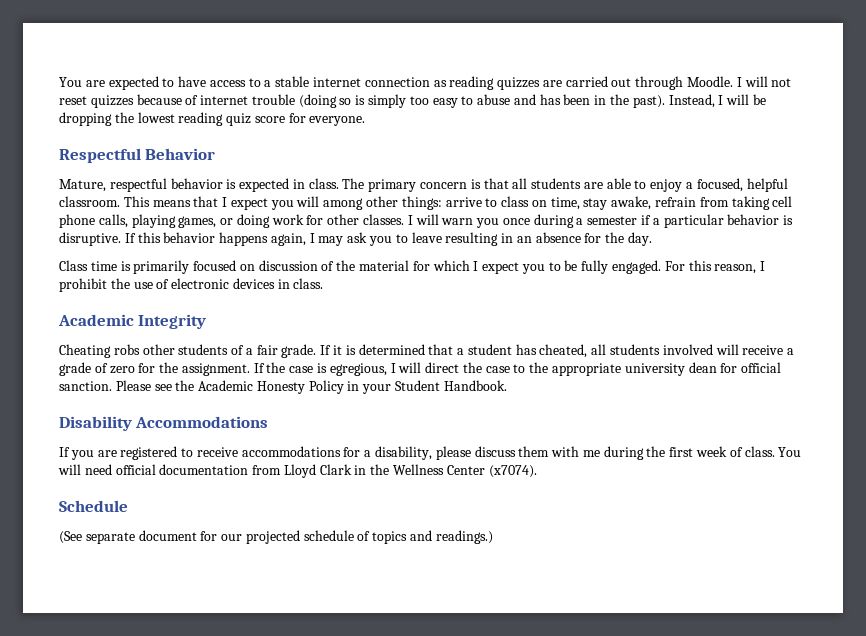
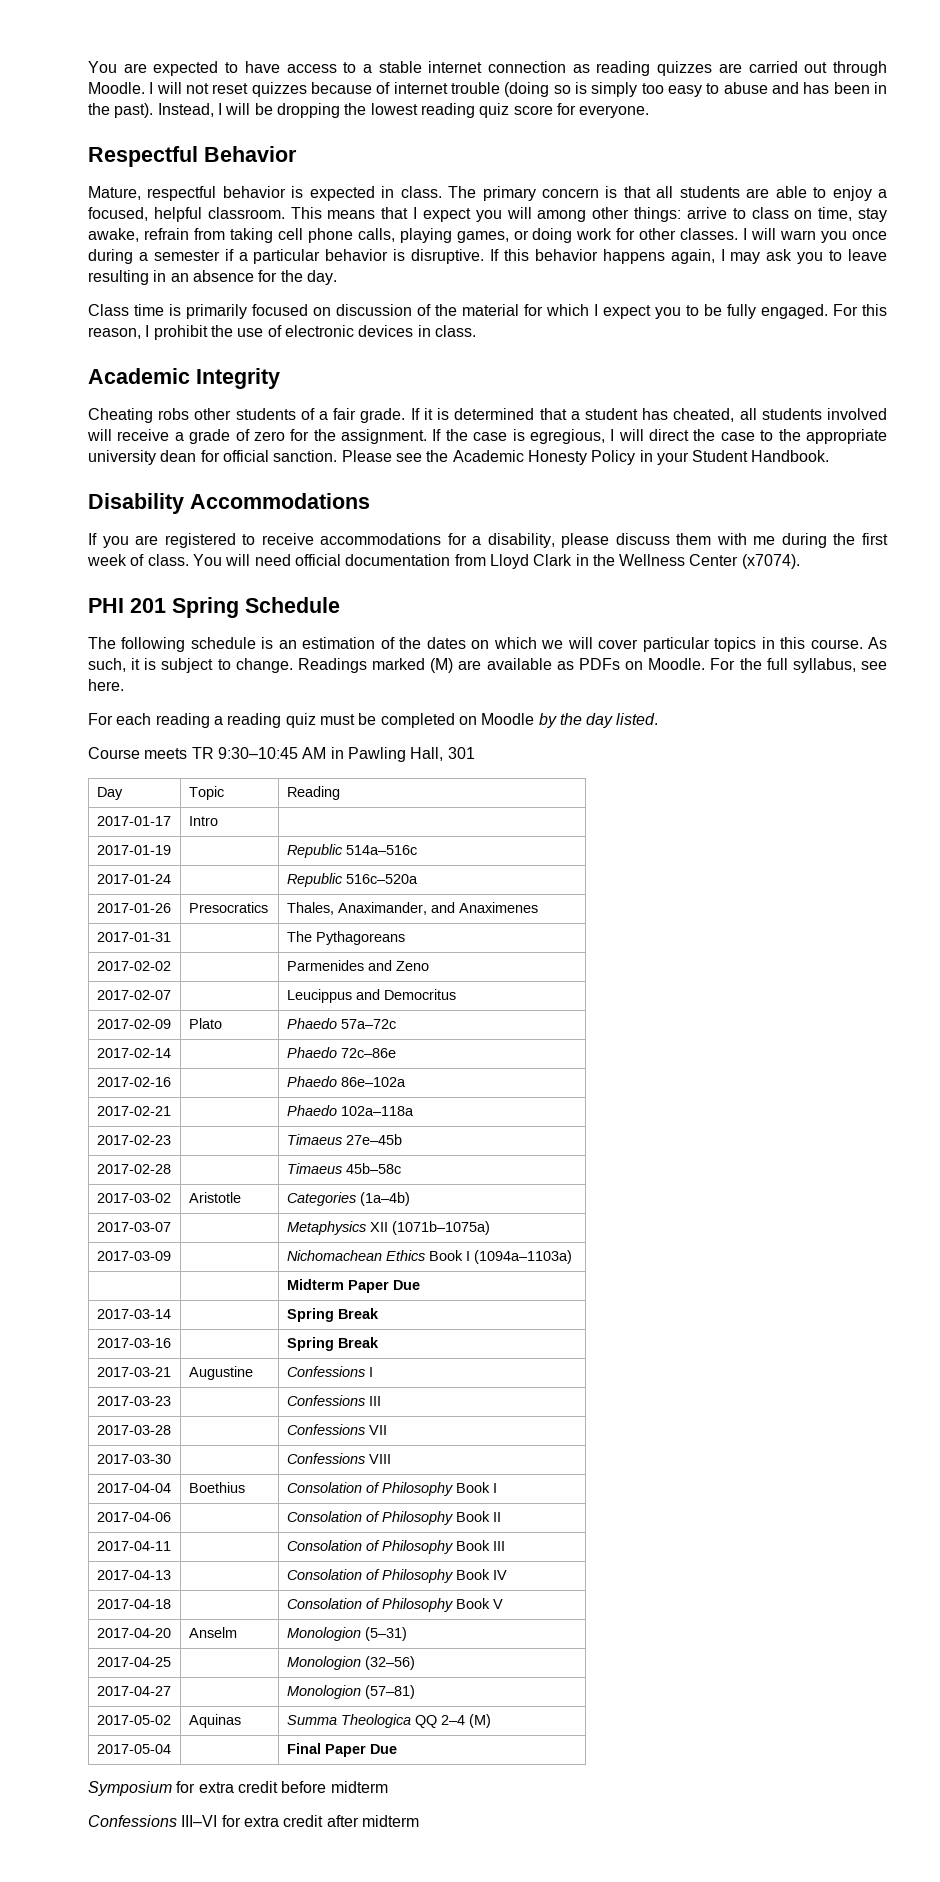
- Schedule
- (See separate document for our projected schedule of topics and readings.)
+ PHI 201 Spring Schedule
+ The following schedule is an estimation of the dates on which we will cover particular topics in this course. As such, it is subject to change. Readings marked (M) are available as PDFs on Moodle. For the full syllabus, see here.
+ For each reading a reading quiz must be completed on Moodle by the day listed.
+ Course meets TR 9:30–10:45 AM in Pawling Hall, 301
+ Day | Topic | Reading
+ 2017-01-17 | Intro |
+ 2017-01-19 | | Republic 514a–516c
+ 2017-01-24 | | Republic 516c–520a
+ 2017-01-26 | Presocratics | Thales, Anaximander, and Anaximenes
+ 2017-01-31 | | The Pythagoreans
+ 2017-02-02 | | Parmenides and Zeno
+ 2017-02-07 | | Leucippus and Democritus
+ 2017-02-09 | Plato | Phaedo 57a–72c
+ 2017-02-14 | | Phaedo 72c–86e
+ 2017-02-16 | | Phaedo 86e–102a
+ 2017-02-21 | | Phaedo 102a–118a
+ 2017-02-23 | | Timaeus 27e–45b
+ 2017-02-28 | | Timaeus 45b–58c
+ 2017-03-02 | Aristotle | Categories (1a–4b)
+ 2017-03-07 | | Metaphysics XII (1071b–1075a)
+ 2017-03-09 | | Nichomachean Ethics Book I (1094a–1103a)
+ | | Midterm Paper Due
+ 2017-03-14 | | Spring Break
+ 2017-03-16 | | Spring Break
+ 2017-03-21 | Augustine | Confessions I
+ 2017-03-23 | | Confessions III
+ 2017-03-28 | | Confessions VII
+ 2017-03-30 | | Confessions VIII
+ 2017-04-04 | Boethius | Consolation of Philosophy Book I
+ 2017-04-06 | | Consolation of Philosophy Book II
+ 2017-04-11 | | Consolation of Philosophy Book III
+ 2017-04-13 | | Consolation of Philosophy Book IV
+ 2017-04-18 | | Consolation of Philosophy Book V
+ 2017-04-20 | Anselm | Monologion (5–31)
+ 2017-04-25 | | Monologion (32–56)
+ 2017-04-27 | | Monologion (57–81)
+ 2017-05-02 | Aquinas | Summa Theologica QQ 2–4 (M)
+ 2017-05-04 | | Final Paper Due
+ Symposium for extra credit before midterm
+ Confessions III–VI for extra credit after midterm

